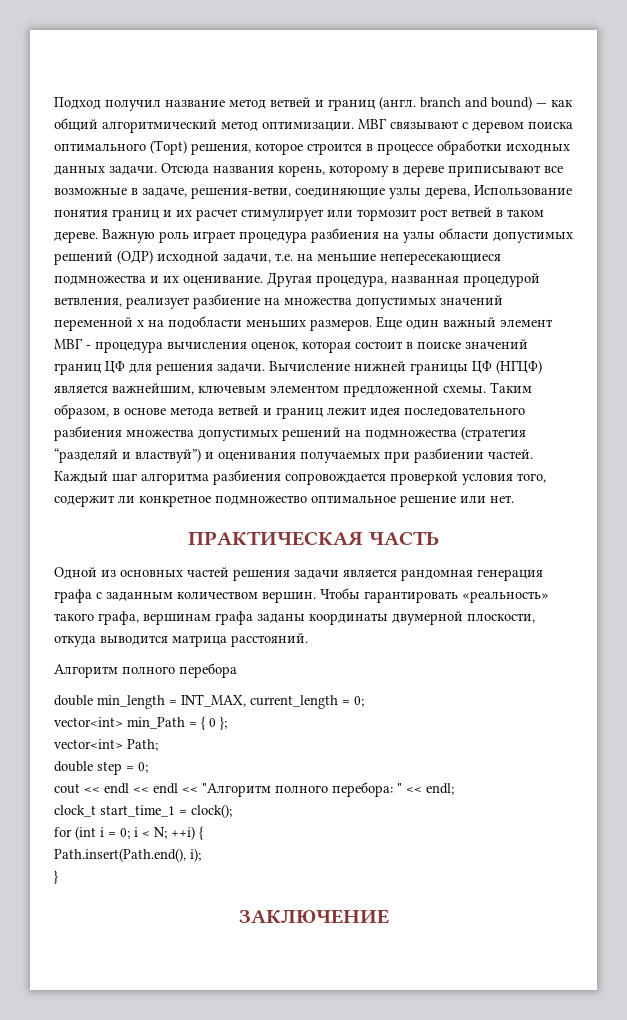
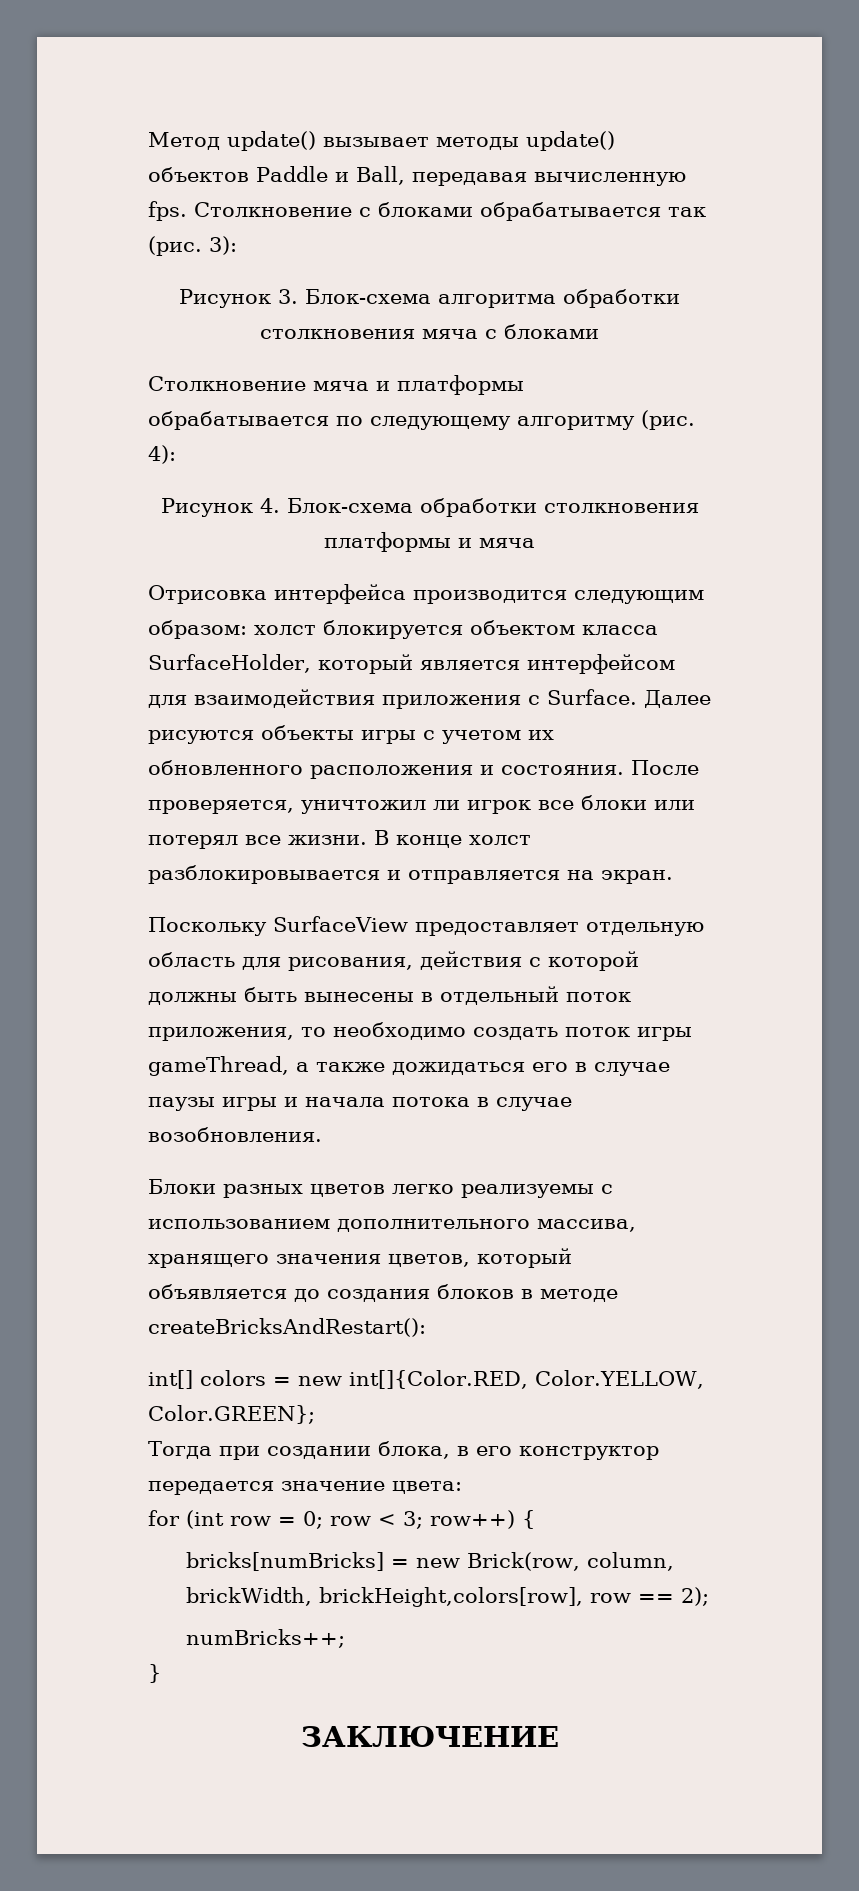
- Подход получил название метод ветвей и границ (англ. branch and bound) — как общий алгоритмический метод оптимизации. МВГ связывают с деревом поиска оптимального (Торt) решения, которое строится в процессе обработки исходных данных задачи. Отсюда названия корень, которому в дереве приписывают все возможные в задаче, решения-ветви, соединяющие узлы дерева, Использование понятия границ и их расчет стимулирует или тормозит рост ветвей в таком дереве. Важную роль играет процедура разбиения на узлы области допустимых решений (ОДР) исходной задачи, т.е. на меньшие непересекающиеся подмножества и их оценивание. Другая процедура, названная процедурой ветвления, реализует разбиение на множества допустимых значений переменной х на подобласти меньших размеров. Еще один важный элемент МВГ - процедура вычисления оценок, которая состоит в поиске значений границ ЦФ для решения задачи. Вычисление нижней границы ЦФ (НГЦФ) является важнейшим, ключевым элементом предложенной схемы. Таким образом, в основе метода ветвей и границ лежит идея последовательного разбиения множества допустимых решений на подмножества (стратегия “разделяй и властвуй”) и оценивания получаемых при разбиении частей. Каждый шаг алгоритма разбиения сопровождается проверкой условия того, содержит ли конкретное подмножество оптимальное решение или нет.
- ПРАКТИЧЕСКАЯ ЧАСТЬ
- Одной из основных частей решения задачи является рандомная генерация графа с заданным количеством вершин. Чтобы гарантировать «реальность» такого графа, вершинам графа заданы координаты двумерной плоскости, откуда выводится матрица расстояний.
- Алгоритм полного перебора
- double min_length = INT_MAX, current_length = 0;
- vector<int> min_Path = { 0 };
- vector<int> Path;
- double step = 0;
- cout << endl << endl << "Алгоритм полного перебора: " << endl;
- clock_t start_time_1 = clock();
+ Метод update() вызывает методы update() объектов Paddle и Ball, передавая вычисленную fps. Столкновение с блоками обрабатывается так (рис. 3):
+ Рисунок 3. Блок-схема алгоритма обработки столкновения мяча с блоками
+ Столкновение мяча и платформы обрабатывается по следующему алгоритму (рис. 4):
+ Рисунок 4. Блок-схема обработки столкновения платформы и мяча
+ Отрисовка интерфейса производится следующим образом: холст блокируется объектом класса SurfaceHolder, который является интерфейсом для взаимодействия приложения с Surface. Далее рисуются объекты игры с учетом их обновленного расположения и состояния. После проверяется, уничтожил ли игрок все блоки или потерял все жизни. В конце холст разблокировывается и отправляется на экран.
+ Поскольку SurfaceView предоставляет отдельную область для рисования, действия с которой должны быть вынесены в отдельный поток приложения, то необходимо создать поток игры gameThread, а также дожидаться его в случае паузы игры и начала потока в случае возобновления.
+ Блоки разных цветов легко реализуемы с использованием дополнительного массива, хранящего значения цветов, который объявляется до создания блоков в методе createBricksAndRestart():
+ int[] colors = new int[]{Color.RED, Color.YELLOW, Color.GREEN};
+ Тогда при создании блока, в его конструктор передается значение цвета:
- for (int i = 0; i < N; ++i) {
- Path.insert(Path.end(), i);
+ for (int row = 0; row < 3; row++) {
+ bricks[numBricks] = new Brick(row, column, brickWidth, brickHeight,colors[row], row == 2);
+ numBricks++;

